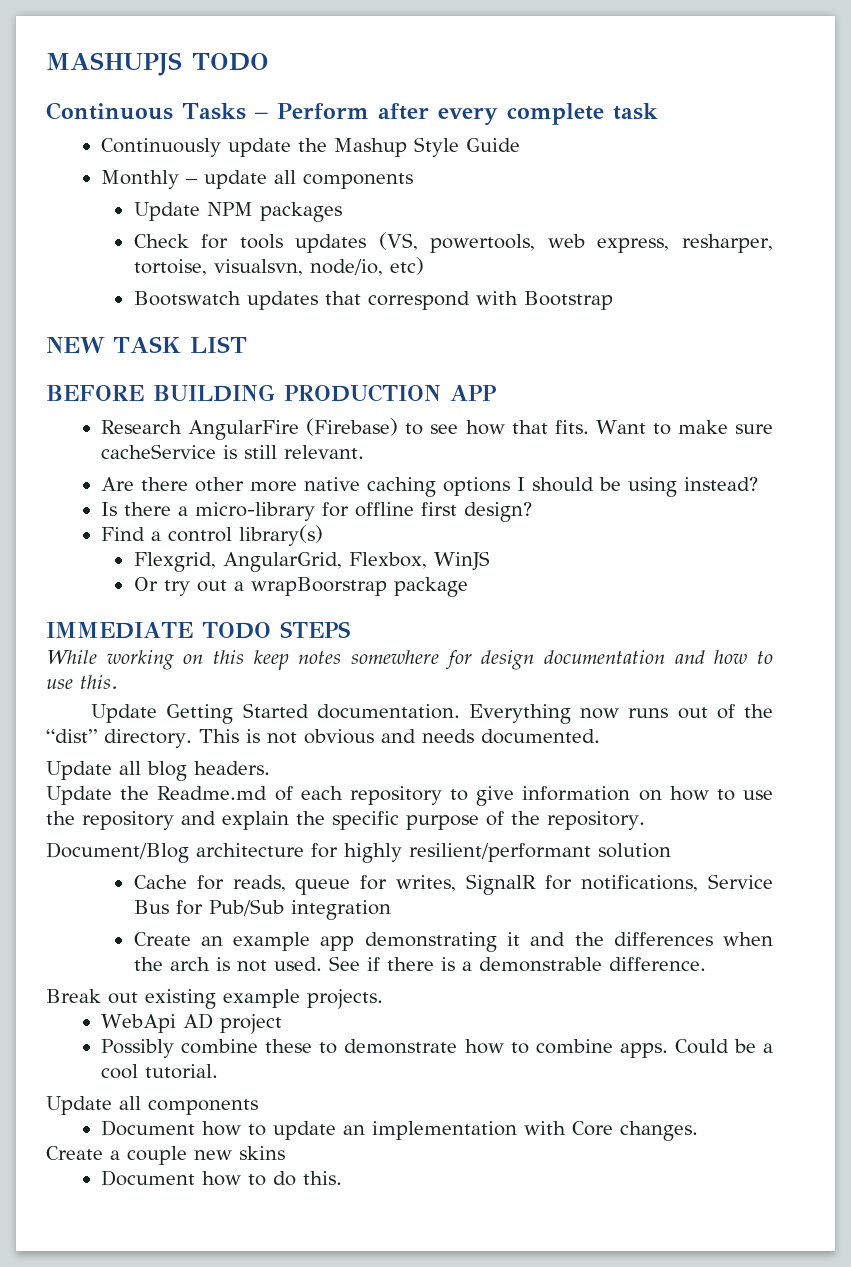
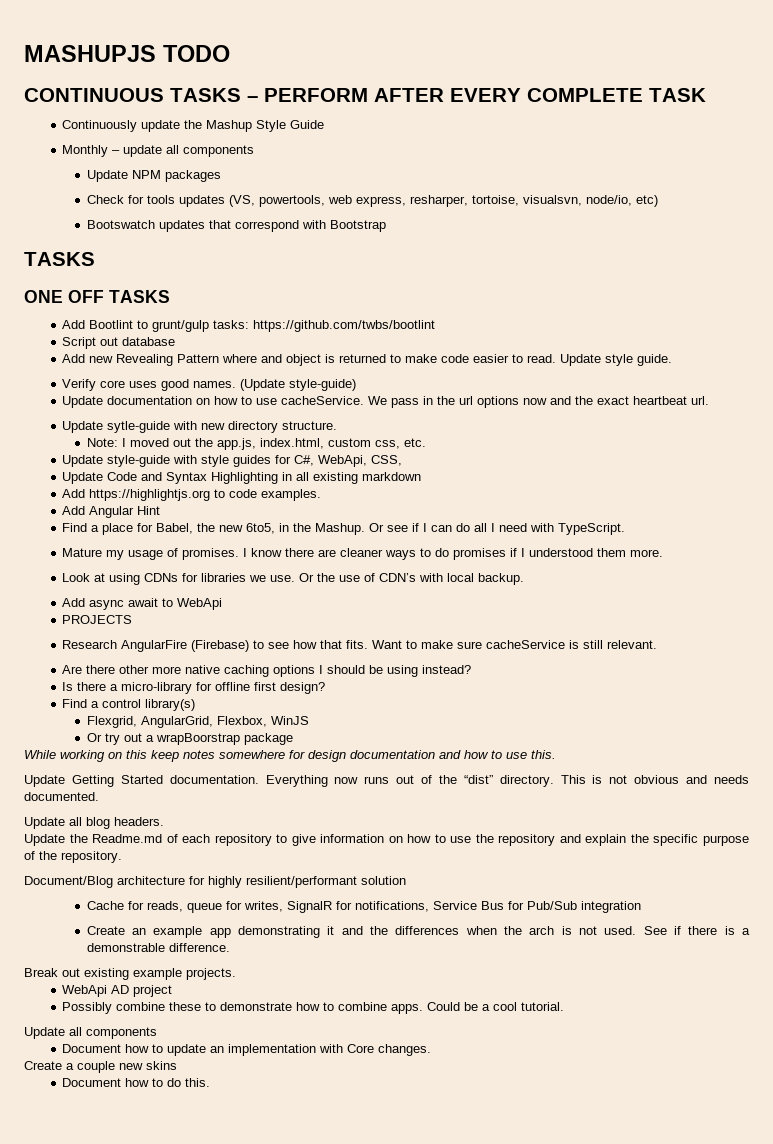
- Continuous Tasks – Perform after every complete task
+ CONTINUOUS TASKS – PERFORM AFTER EVERY COMPLETE TASK
  Bootswatch updates that correspond with Bootstrap
- NEW TASK LIST
- BEFORE BUILDING PRODUCTION APP
+ TASKS
+ ONE OFF TASKS
+ Add Bootlint to grunt/gulp tasks: https://github.com/twbs/bootlint
+ Script out database
+ Add new Revealing Pattern where and object is returned to make code easier to read. Update style guide.
+ Verify core uses good names. (Update style-guide)
+ Update documentation on how to use cacheService. We pass in the url options now and the exact heartbeat url.
+ Update sytle-guide with new directory structure.
+ Note: I moved out the app.js, index.html, custom css, etc.
+ Update style-guide with style guides for C#, WebApi, CSS,
+ Update Code and Syntax Highlighting in all existing markdown
+ Add https://highlightjs.org to code examples.
+ Add Angular Hint
+ Find a place for Babel, the new 6to5, in the Mashup. Or see if I can do all I need with TypeScript.
+ Mature my usage of promises. I know there are cleaner ways to do promises if I understood them more.
+ Look at using CDNs for libraries we use. Or the use of CDN’s with local backup.
+ Add async await to WebApi
+ PROJECTS
- IMMEDIATE TODO STEPS

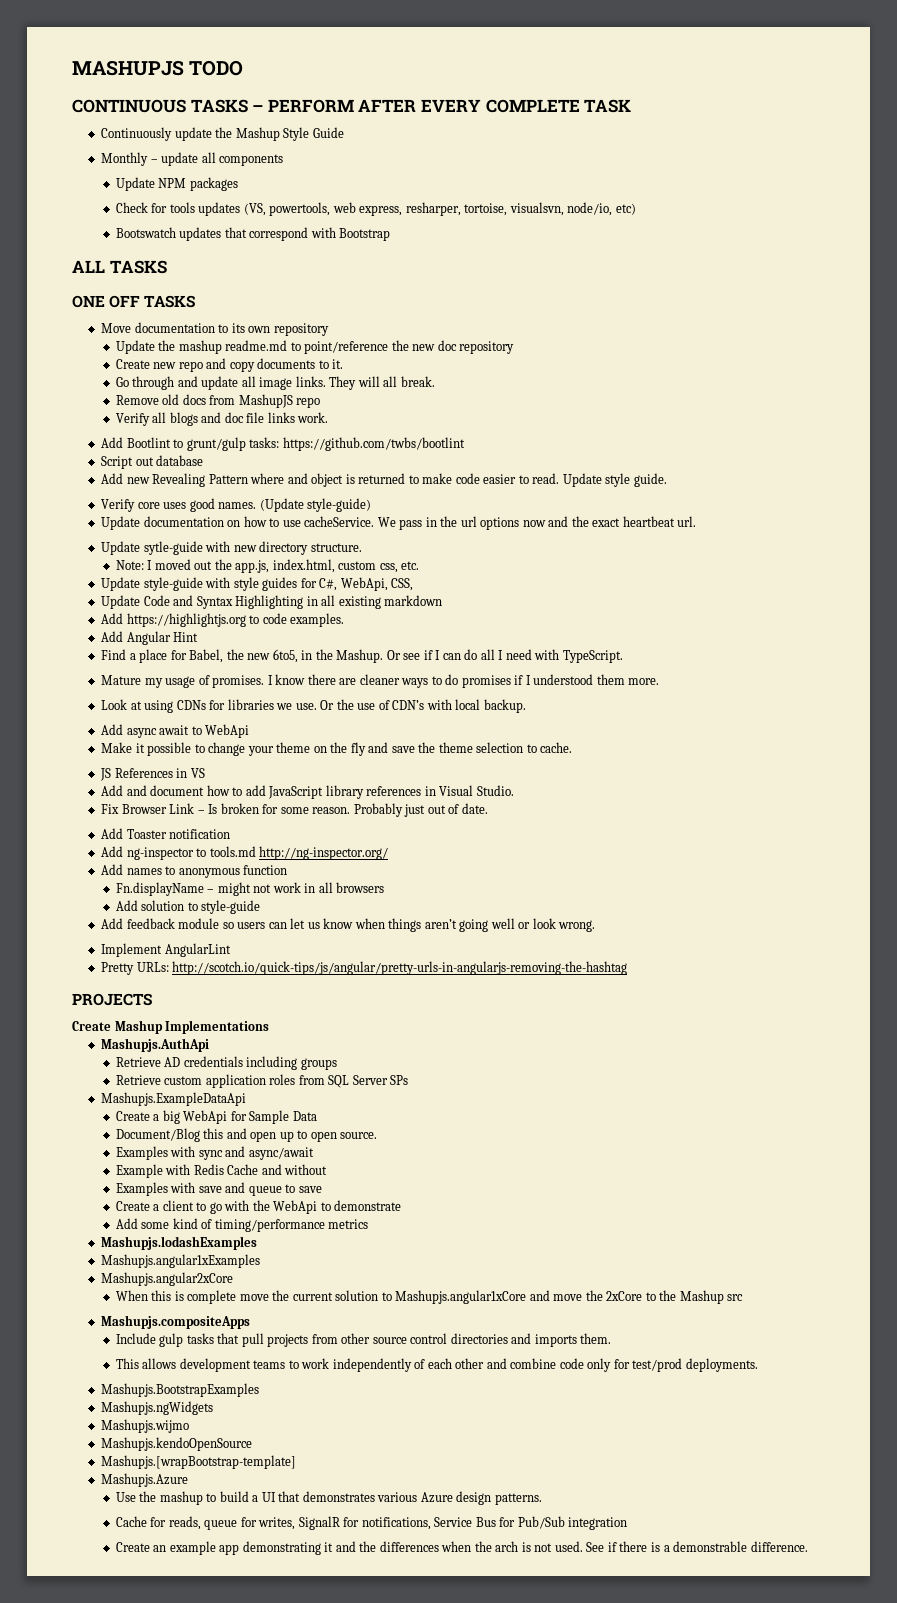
  Bootswatch updates that correspond with Bootstrap
- TASKS
+ ALL TASKS
+ Move documentation to its own repository
+ Update the mashup readme.md to point/reference the new doc repository
+ Create new repo and copy documents to it.
+ Go through and update all image links. They will all break.
+ Remove old docs from MashupJS repo
+ Verify all blogs and doc file links work.
+ Make it possible to change your theme on the fly and save the theme selection to cache.
+ JS References in VS
+ Add and document how to add JavaScript library references in Visual Studio.
+ Fix Browser Link – Is broken for some reason. Probably just out of date.
+ Add Toaster notification
+ Add ng-inspector to tools.md http://ng-inspector.org/
+ Add names to anonymous function
+ Fn.displayName – might not work in all browsers
+ Add solution to style-guide
+ Add feedback module so users can let us know when things aren’t going well or look wrong.
+ Implement AngularLint
+ Pretty URLs: http://scotch.io/quick-tips/js/angular/pretty-urls-in-angularjs-removing-the-hashtag
  PROJECTS
- Research AngularFire (Firebase) to see how that fits. Want to make sure cacheService is still relevant.
- Are there other more native caching options I should be using instead?
- Is there a micro-library for offline first design?
- Find a control library(s)
- Flexgrid, AngularGrid, Flexbox, WinJS
- Or try out a wrapBoorstrap package
- While working on this keep notes somewhere for design documentation and how to use this.
- Update Getting Started documentation. Everything now runs out of the “dist” directory. This is not obvious and needs documented.
- Update all blog headers.
- Update the Readme.md of each repository to give information on how to use the repository and explain the specific purpose of the repository.
- Document/Blog architecture for highly resilient/performant solution
+ Create Mashup Implementations
+ Mashupjs.AuthApi
+ Retrieve AD credentials including groups
+ Retrieve custom application roles from SQL Server SPs
+ Mashupjs.ExampleDataApi
+ Create a big WebApi for Sample Data
+ Document/Blog this and open up to open source.
+ Examples with sync and async/await
+ Example with Redis Cache and without
+ Examples with save and queue to save
+ Create a client to go with the WebApi to demonstrate
+ Add some kind of timing/performance metrics
+ Mashupjs.lodashExamples
+ Mashupjs.angular1xExamples
+ Mashupjs.angular2xCore
+ When this is complete move the current solution to Mashupjs.angular1xCore and move the 2xCore to the Mashup src
+ Mashupjs.compositeApps
+ Include gulp tasks that pull projects from other source control directories and imports them.
+ This allows development teams to work independently of each other and combine code only for test/prod deployments.
+ Mashupjs.BootstrapExamples
+ Mashupjs.ngWidgets
+ Mashupjs.wijmo
+ Mashupjs.kendoOpenSource
+ Mashupjs.[wrapBootstrap-template]
+ Mashupjs.Azure
+ Use the mashup to build a UI that demonstrates various Azure design patterns.
- Break out existing example projects.
- WebApi AD project
- Possibly combine these to demonstrate how to combine apps. Could be a cool tutorial.
- Update all components
- Document how to update an implementation with Core changes.
- Create a couple new skins
- Document how to do this.

